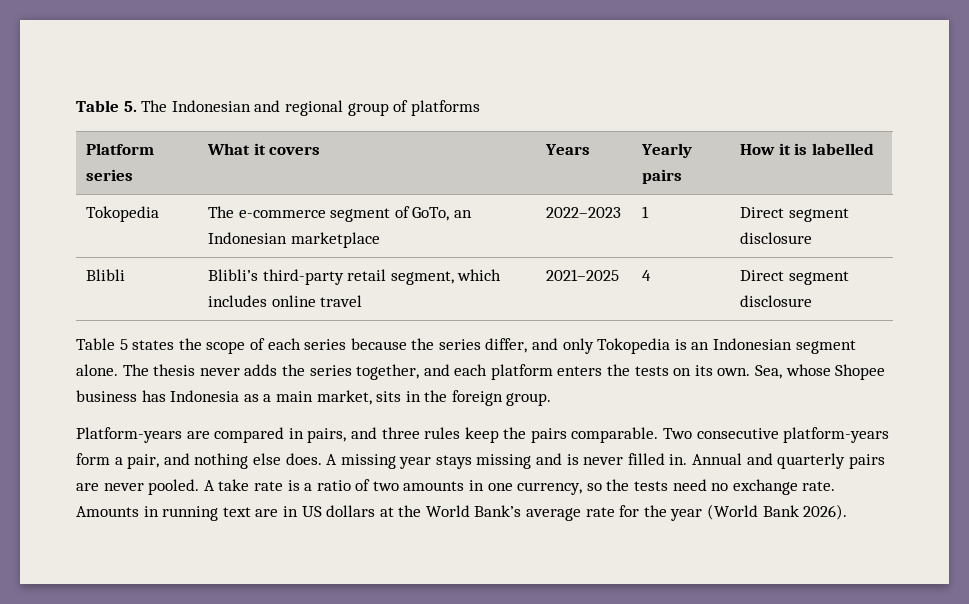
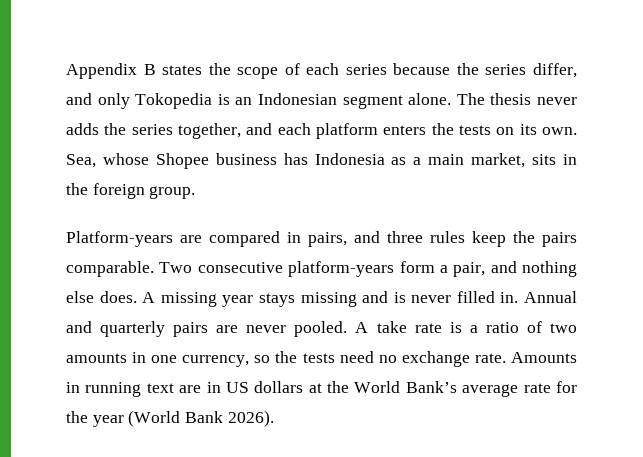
- Table 5. The Indonesian and regional group of platforms
- Platform series | What it covers | Years | Yearly pairs | How it is labelled
- Tokopedia | The e-commerce segment of GoTo, an Indonesian marketplace | 2022–2023 | 1 | Direct segment disclosure
- Blibli | Blibli’s third-party retail segment, which includes online travel | 2021–2025 | 4 | Direct segment disclosure
- Table 5 states the scope of each series because the series differ, and only Tokopedia is an Indonesian segment alone.
+ Appendix B states the scope of each series because the series differ, and only Tokopedia is an Indonesian segment alone.

